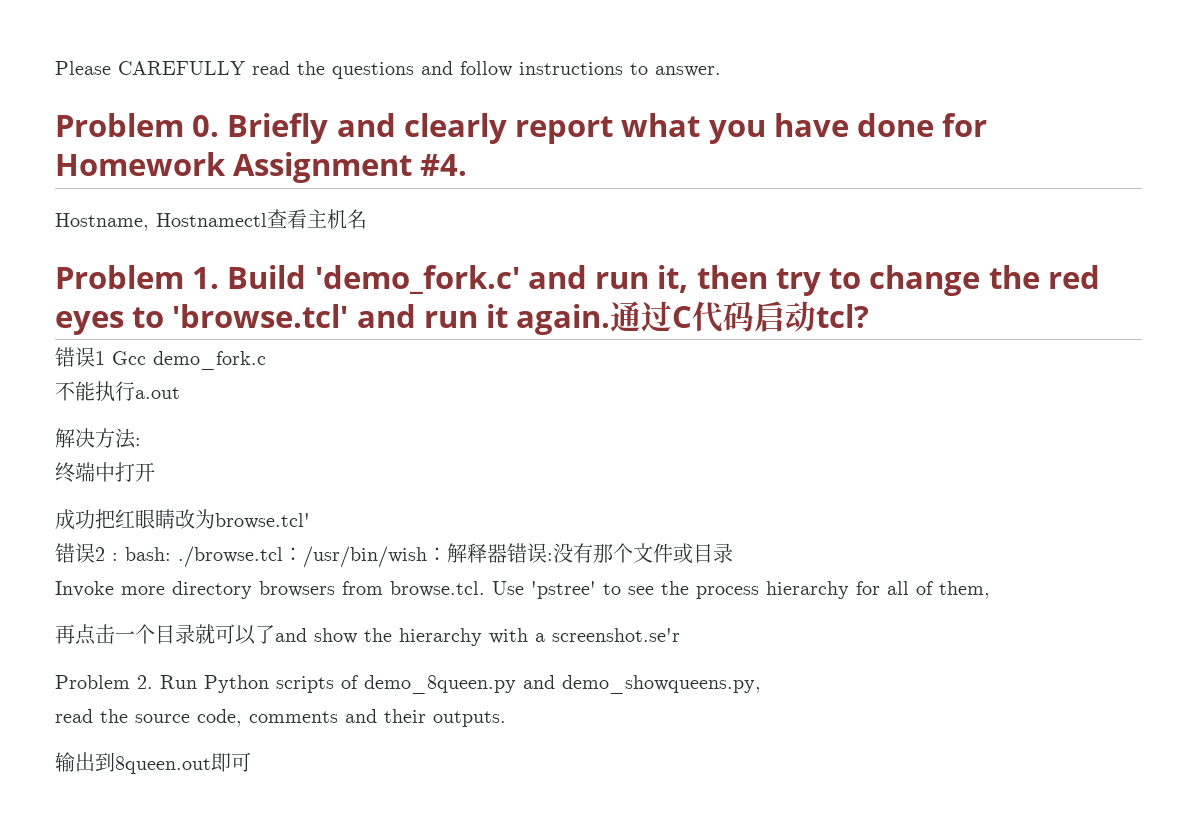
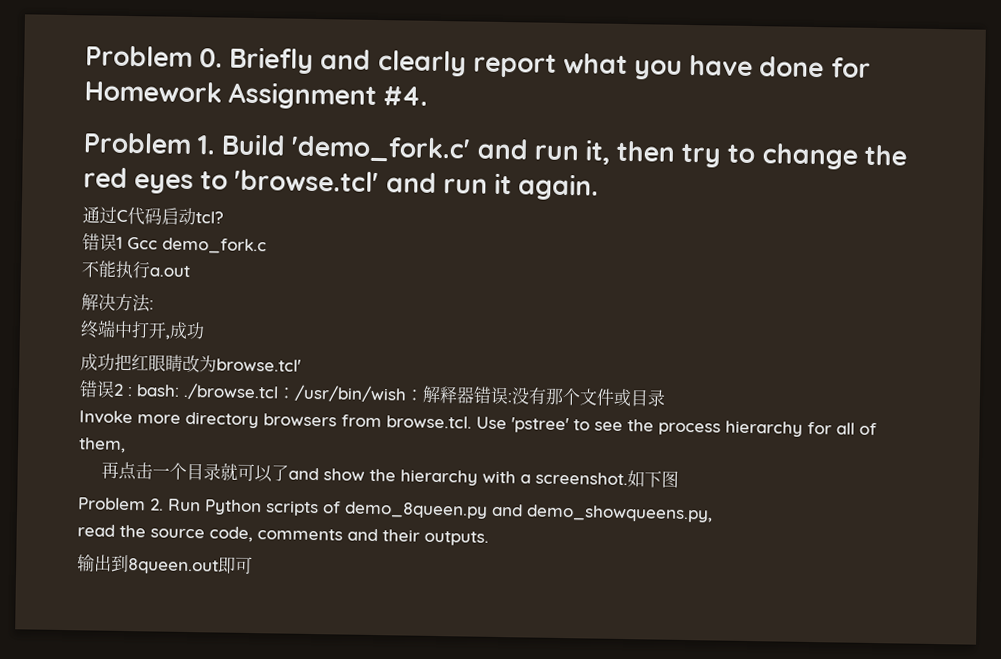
- Please CAREFULLY read the questions and follow instructions to answer.
- Hostname, Hostnamectl查看主机名
- Problem 1. Build 'demo_fork.c' and run it, then try to change the red eyes to 'browse.tcl' and run it again.通过C代码启动tcl?
+ Problem 1. Build 'demo_fork.c' and run it, then try to change the red eyes to 'browse.tcl' and run it again.
+ 通过C代码启动tcl?
- 终端中打开
+ 终端中打开,成功
- 再点击一个目录就可以了and show the hierarchy with a screenshot.se'r
+ 再点击一个目录就可以了and show the hierarchy with a screenshot.如下图

